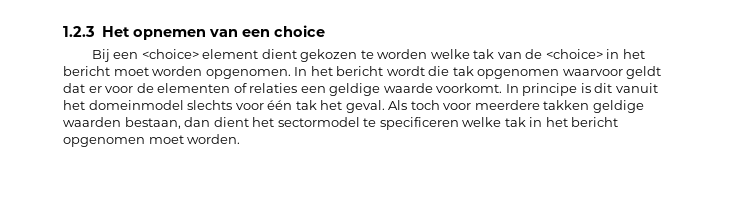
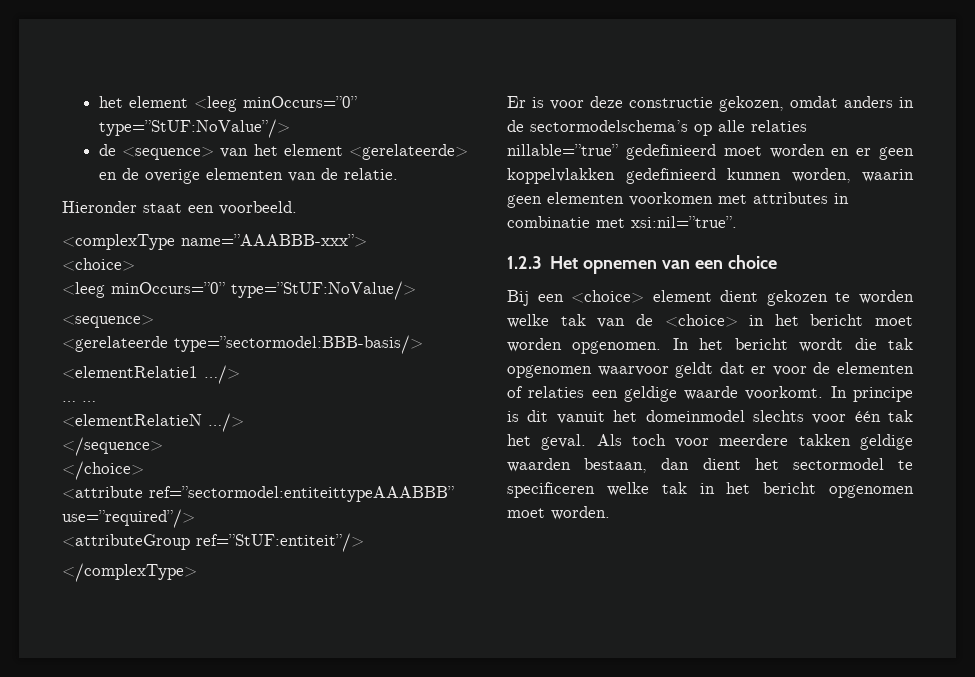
+ het element <leeg minOccurs=”0” type=”StUF:NoValue”/>
+ de <sequence> van het element <gerelateerde> en de overige elementen van de relatie.
+ Hieronder staat een voorbeeld.
+ <complexType name=”AAABBB-xxx”>
+ <choice>
+ <leeg minOccurs=”0” type=”StUF:NoValue/>
+ <sequence>
+ <gerelateerde type=”sectormodel:BBB-basis/>
+ <elementRelatie1 …/>
+ … …
+ <elementRelatieN …/>
+ </sequence>
+ </choice>
+ <attribute ref=”sectormodel:entiteittypeAAABBB” use=”required”/>
+ <attributeGroup ref=”StUF:entiteit”/>
+ </complexType>
+ Er is voor deze constructie gekozen, omdat anders in de sectormodelschema’s op alle relaties nillable=”true” gedefinieerd moet worden en er geen koppelvlakken gedefinieerd kunnen worden, waarin geen elementen voorkomen met attributes in combinatie met xsi:nil=”true”.

